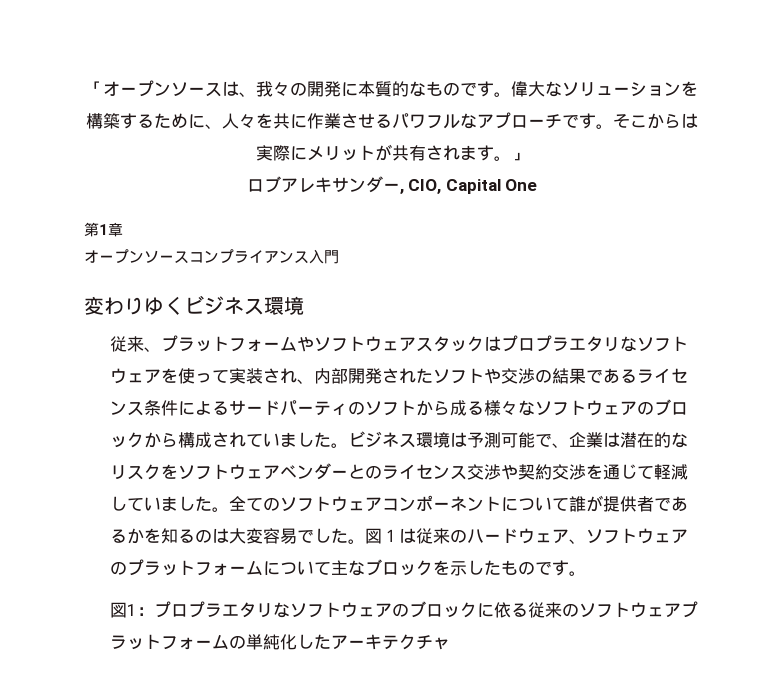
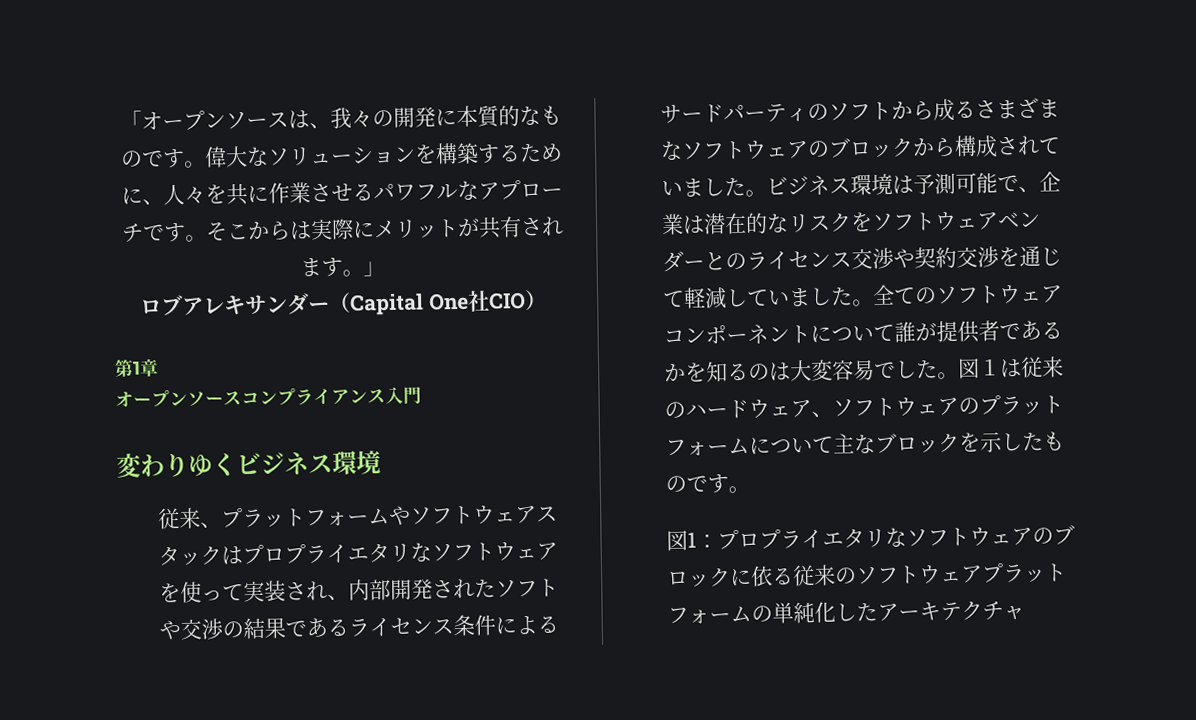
- ロブアレキサンダー, CIO, Capital One
+ ロブアレキサンダー（Capital One社CIO）
- 従来、プラットフォームやソフトウェアスタックはプロプラエタリなソフトウェアを使って実装され、内部開発されたソフトや交渉の結果であるライセンス条件によるサードパーティのソフトから成る様々なソフトウェアのブロックから構成されていました。
+ 従来、プラットフォームやソフトウェアスタックはプロプライエタリなソフトウェアを使って実装され、内部開発されたソフトや交渉の結果であるライセンス条件によるサードパーティのソフトから成るさまざまなソフトウェアのブロックから構成されていました。
- 図1：プロプラエタリなソフトウェアのブロックに依る従来のソフトウェアプラットフォームの単純化したアーキテクチャ
+ 図1：プロプライエタリなソフトウェアのブロックに依る従来のソフトウェアプラットフォームの単純化したアーキテクチャ

